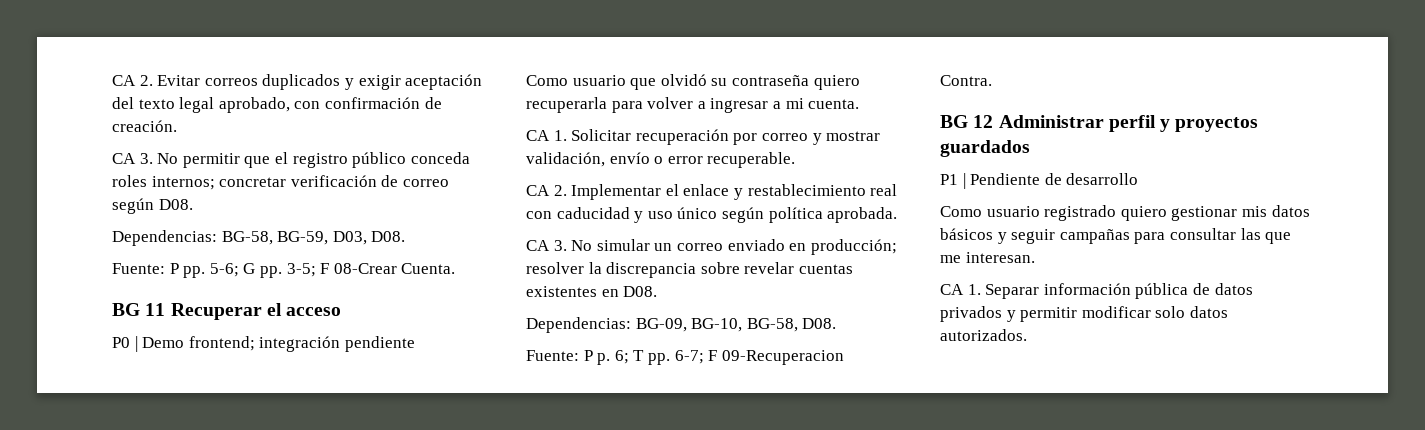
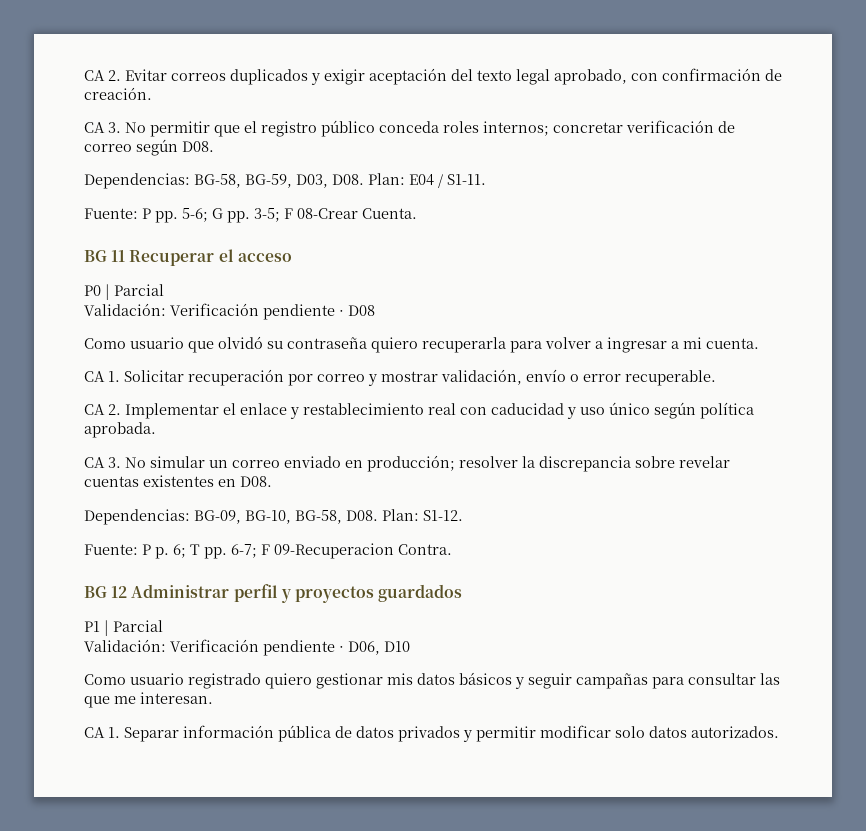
- Dependencias: BG-58, BG-59, D03, D08.
+ Dependencias: BG-58, BG-59, D03, D08. Plan: E04 / S1-11.
- P0 | Demo frontend; integración pendiente
+ P0 | Parcial
+ Validación: Verificación pendiente · D08
- Dependencias: BG-09, BG-10, BG-58, D08.
+ Dependencias: BG-09, BG-10, BG-58, D08. Plan: S1-12.
- P1 | Pendiente de desarrollo
+ P1 | Parcial
+ Validación: Verificación pendiente · D06, D10

